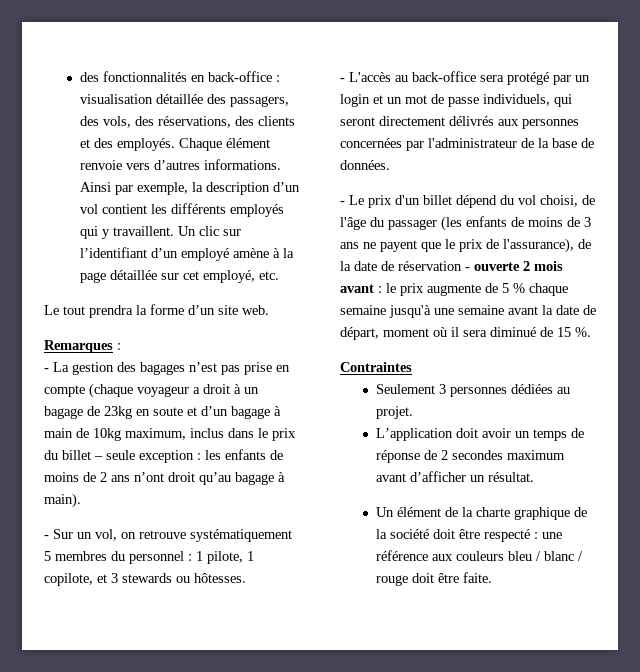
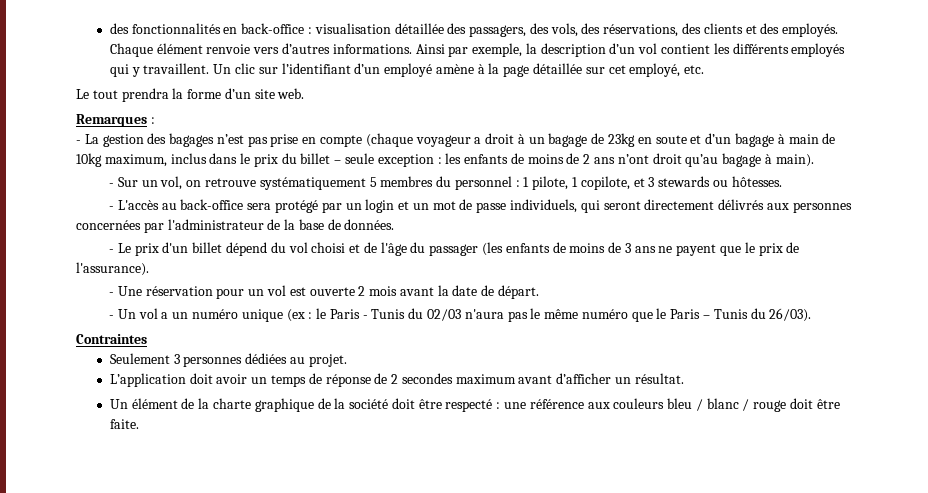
- - Le prix d'un billet dépend du vol choisi, de l'âge du passager (les enfants de moins de 3 ans ne payent que le prix de l'assurance), de la date de réservation - ouverte 2 mois avant : le prix augmente de 5 % chaque semaine jusqu'à une semaine avant la date de départ, moment où il sera diminué de 15 %.
+ - Le prix d'un billet dépend du vol choisi et de l'âge du passager (les enfants de moins de 3 ans ne payent que le prix de l'assurance).
+ - Une réservation pour un vol est ouverte 2 mois avant la date de départ.
+ - Un vol a un numéro unique (ex : le Paris - Tunis du 02/03 n'aura pas le même numéro que le Paris – Tunis du 26/03).

